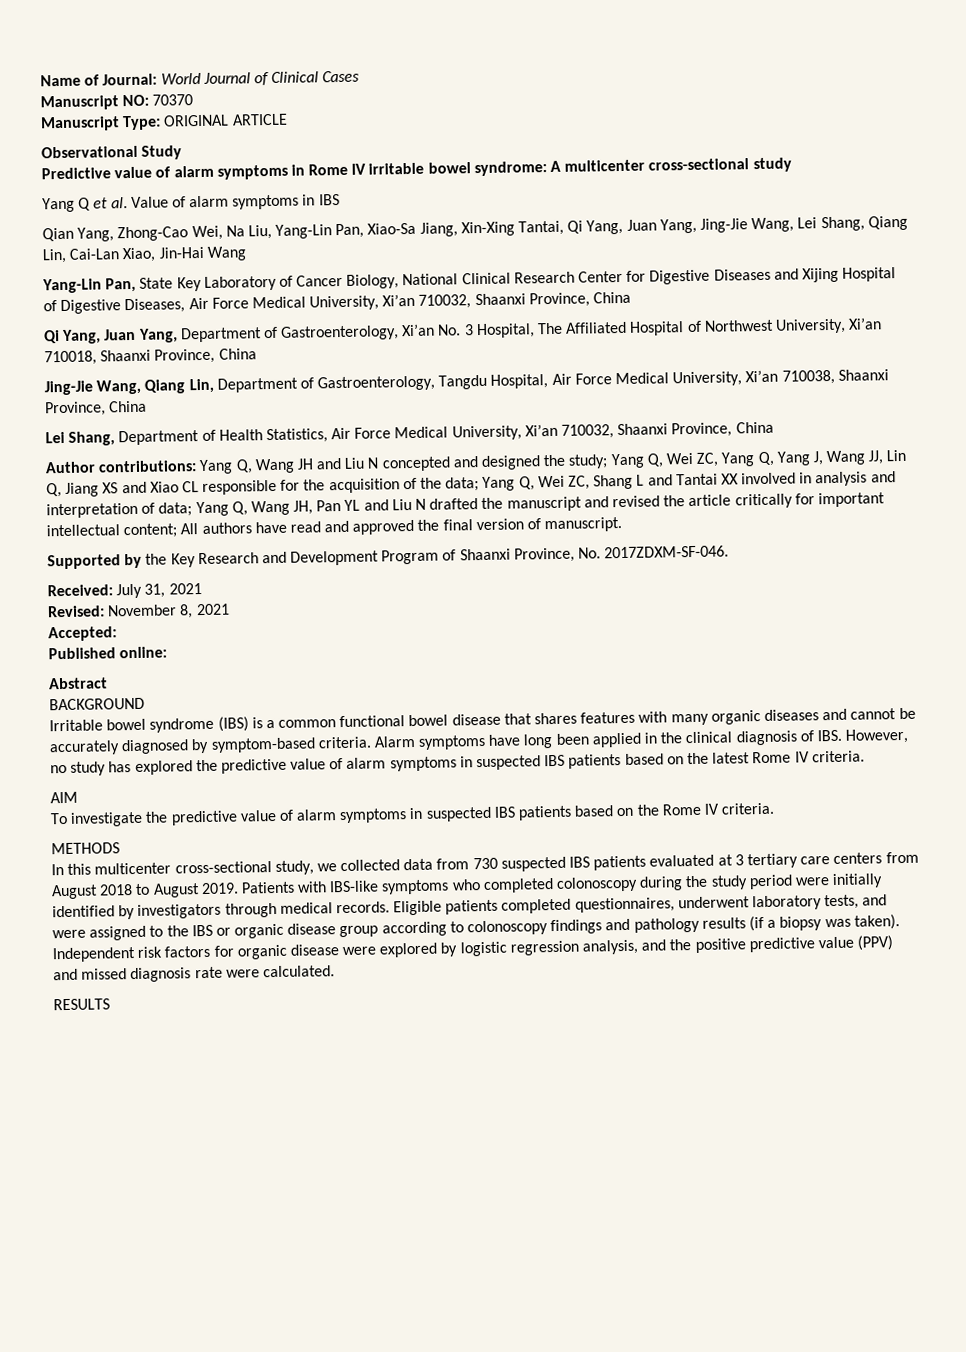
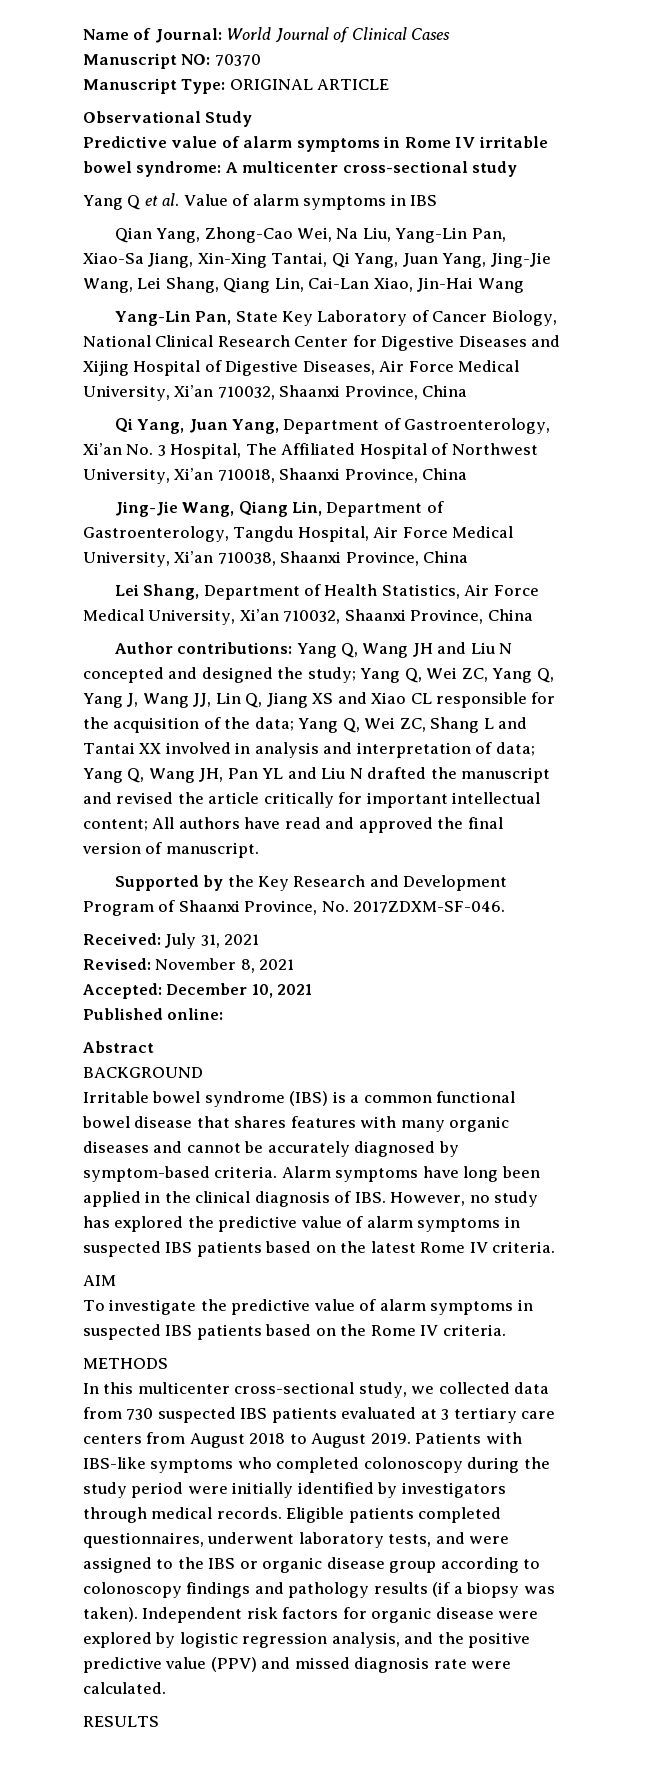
- Accepted:
+ Accepted: December 10, 2021

